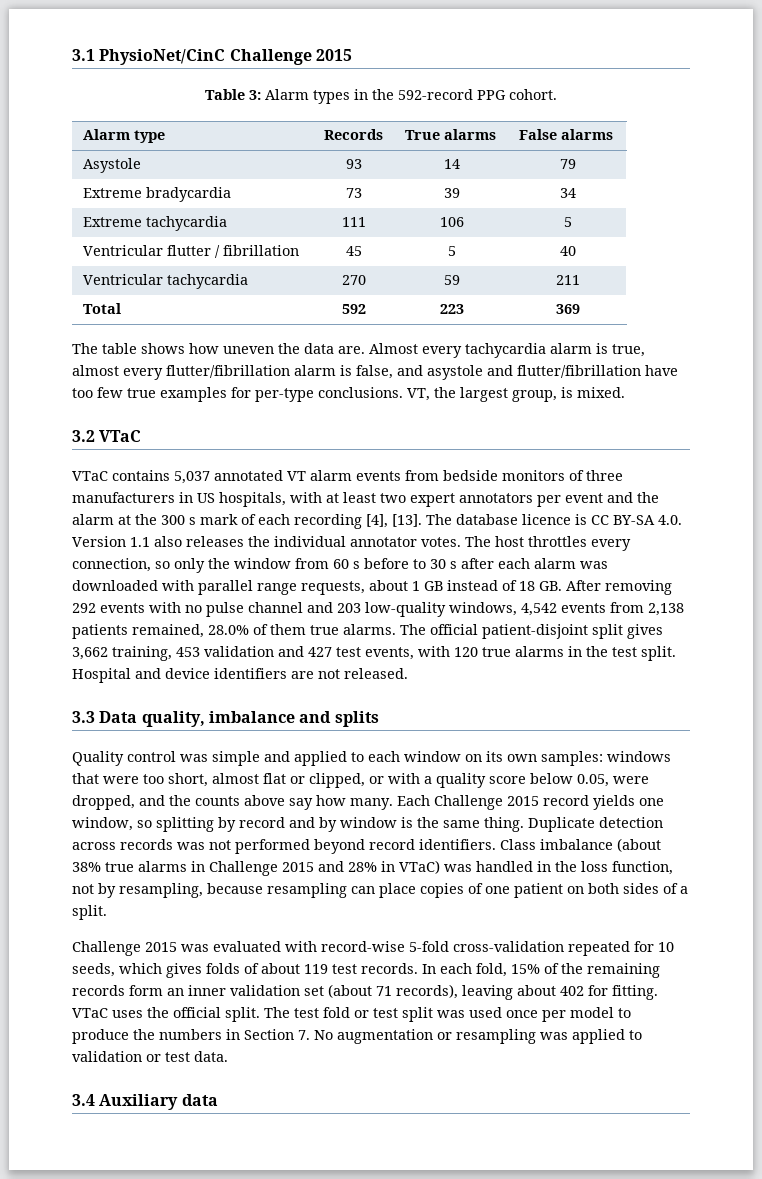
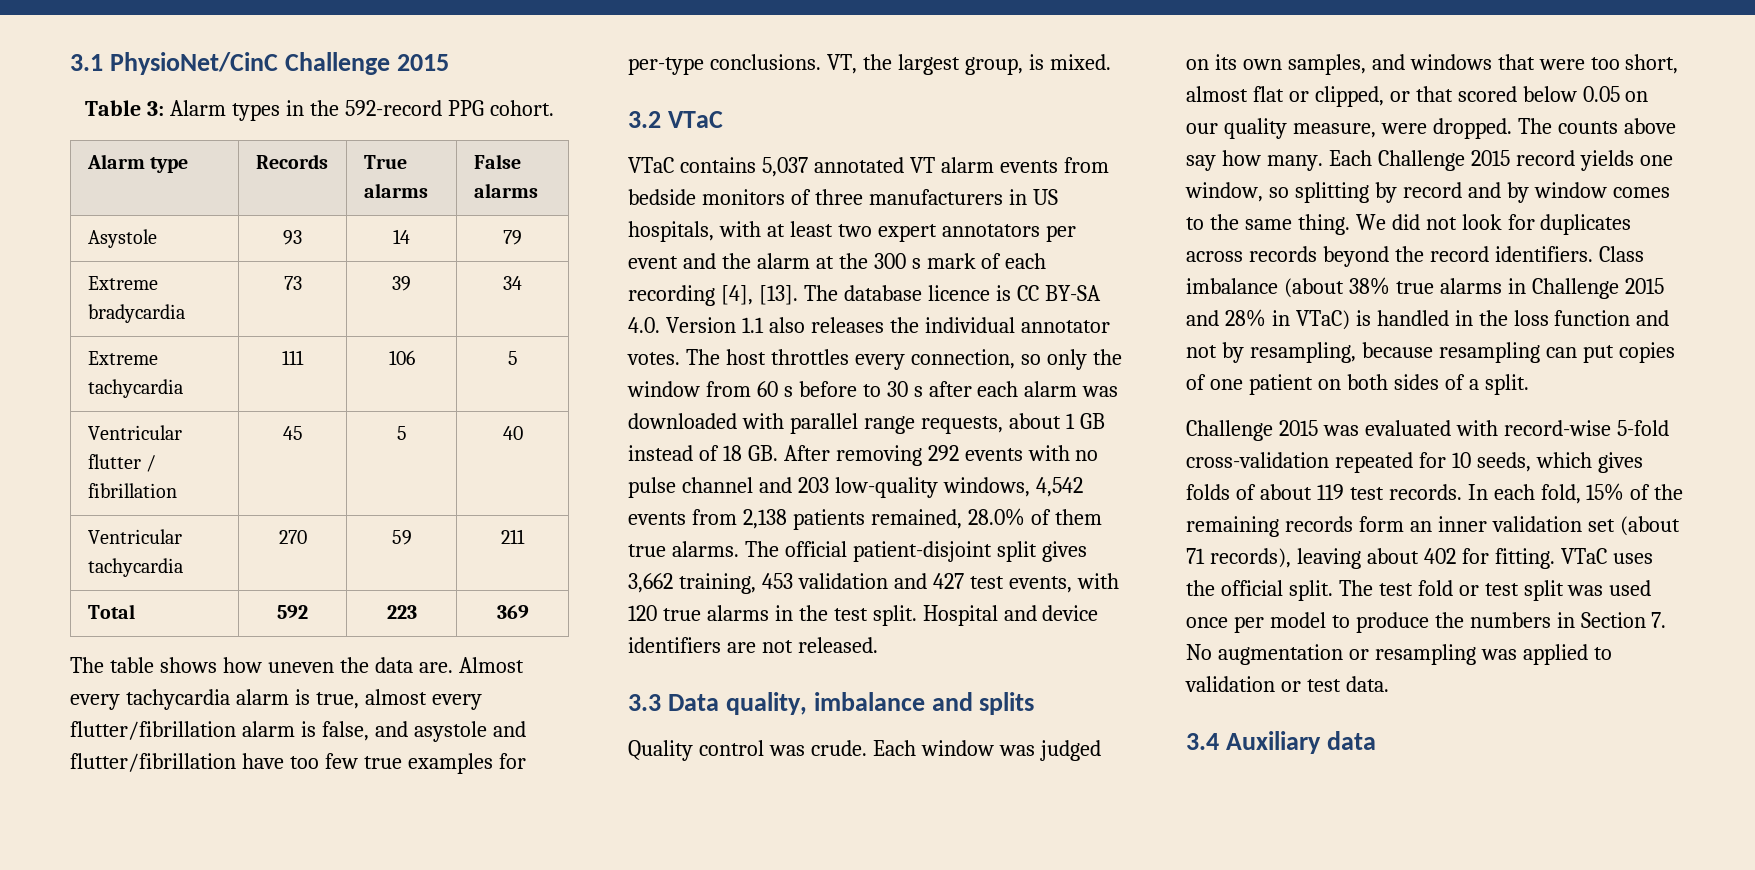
- Quality control was simple and applied to each window on its own samples: windows that were too short, almost flat or clipped, or with a quality score below 0.05, were dropped, and the counts above say how many.
+ Quality control was crude. Each window was judged on its own samples, and windows that were too short, almost flat or clipped, or that scored below 0.05 on our quality measure, were dropped. The counts above say how many.
- Each Challenge 2015 record yields one window, so splitting by record and by window is the same thing.
+ Each Challenge 2015 record yields one window, so splitting by record and by window comes to the same thing.
- Duplicate detection across records was not performed beyond record identifiers.
+ We did not look for duplicates across records beyond the record identifiers.
- Class imbalance (about 38% true alarms in Challenge 2015 and 28% in VTaC) was handled in the loss function, not by resampling, because resampling can place copies of one patient on both sides of a split.
+ Class imbalance (about 38% true alarms in Challenge 2015 and 28% in VTaC) is handled in the loss function and not by resampling, because resampling can put copies of one patient on both sides of a split.

